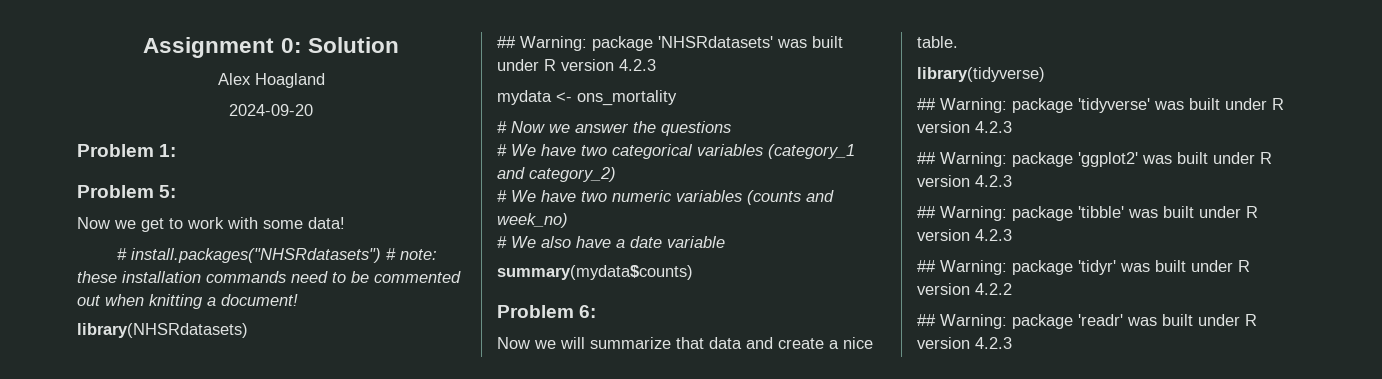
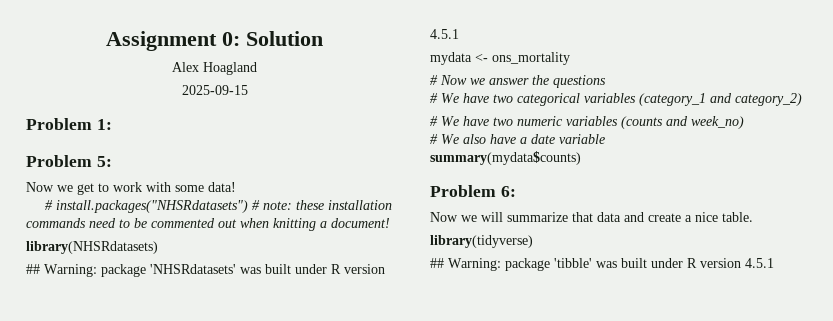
- 2024-09-20
+ 2025-09-15
- ## Warning: package 'NHSRdatasets' was built under R version 4.2.3
+ ## Warning: package 'NHSRdatasets' was built under R version 4.5.1
- ## Warning: package 'tidyverse' was built under R version 4.2.3
- ## Warning: package 'ggplot2' was built under R version 4.2.3
- ## Warning: package 'tibble' was built under R version 4.2.3
- ## Warning: package 'tidyr' was built under R version 4.2.2
- ## Warning: package 'readr' was built under R version 4.2.3
+ ## Warning: package 'tibble' was built under R version 4.5.1

